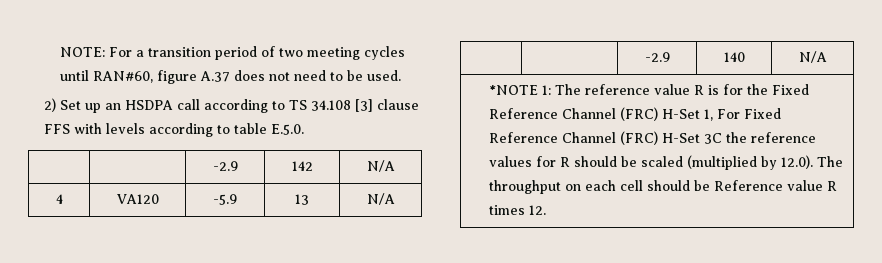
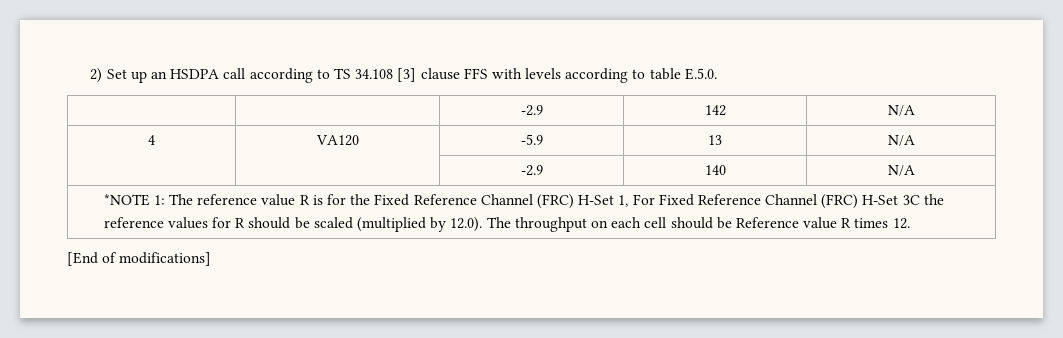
- NOTE: For a transition period of two meeting cycles until RAN#60, figure A.37 does not need to be used.
+ [End of modifications]

